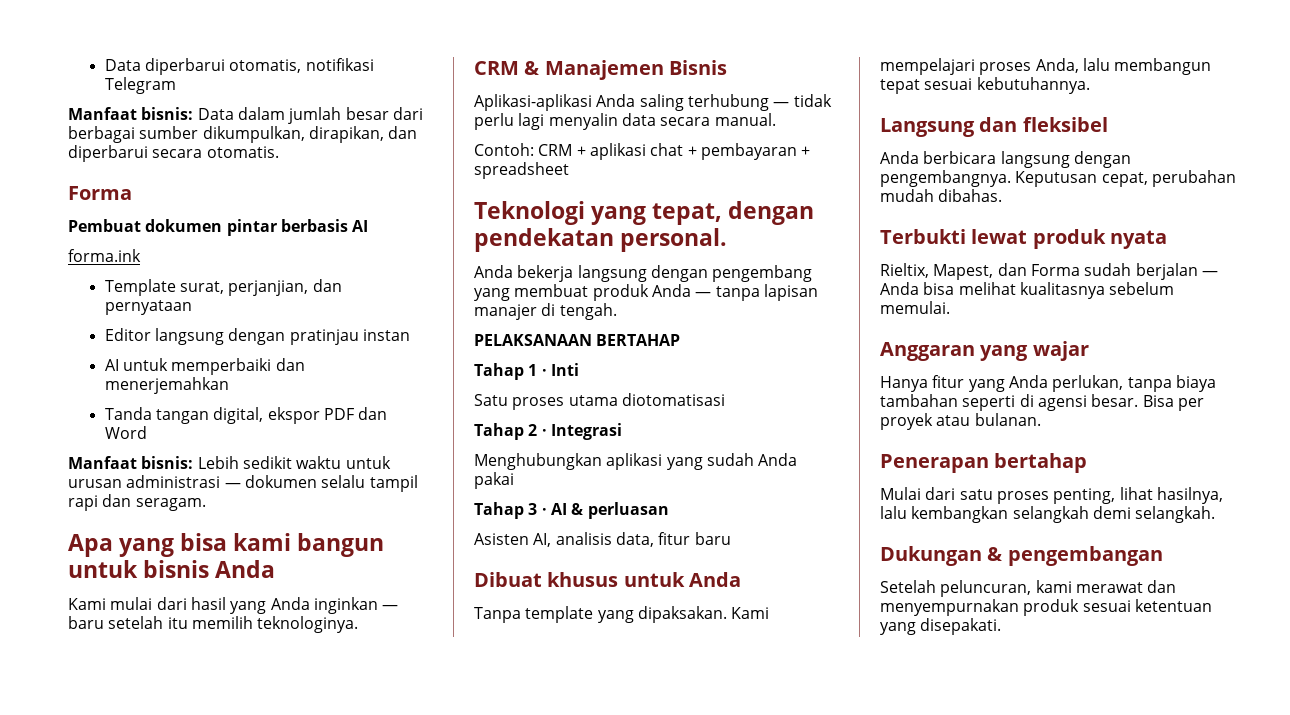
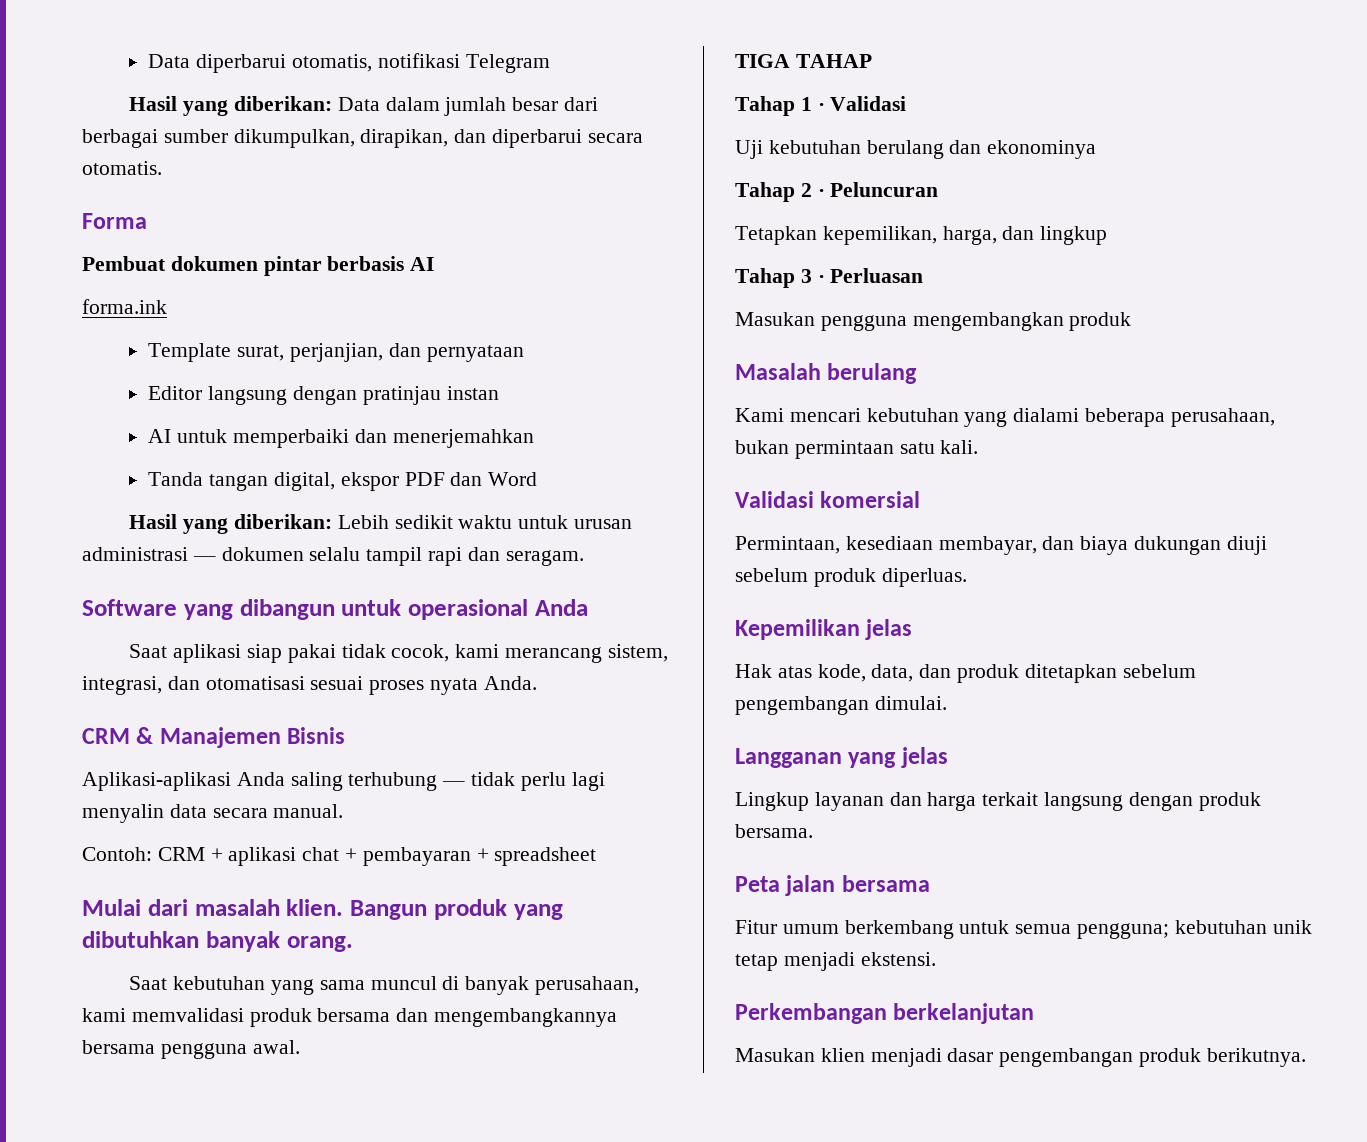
- Manfaat bisnis: Data dalam jumlah besar dari berbagai sumber dikumpulkan, dirapikan, dan diperbarui secara otomatis.
+ Hasil yang diberikan: Data dalam jumlah besar dari berbagai sumber dikumpulkan, dirapikan, dan diperbarui secara otomatis.
- Manfaat bisnis: Lebih sedikit waktu untuk urusan administrasi — dokumen selalu tampil rapi dan seragam.
+ Hasil yang diberikan: Lebih sedikit waktu untuk urusan administrasi — dokumen selalu tampil rapi dan seragam.
- Apa yang bisa kami bangun untuk bisnis Anda
- Kami mulai dari hasil yang Anda inginkan — baru setelah itu memilih teknologinya.
+ Software yang dibangun untuk operasional Anda
+ Saat aplikasi siap pakai tidak cocok, kami merancang sistem, integrasi, dan otomatisasi sesuai proses nyata Anda.
- Teknologi yang tepat, dengan pendekatan personal.
- Anda bekerja langsung dengan pengembang yang membuat produk Anda — tanpa lapisan manajer di tengah.
- PELAKSANAAN BERTAHAP
- Tahap 1 · Inti
- Satu proses utama diotomatisasi
- Tahap 2 · Integrasi
- Menghubungkan aplikasi yang sudah Anda pakai
- Tahap 3 · AI & perluasan
- Asisten AI, analisis data, fitur baru
- Dibuat khusus untuk Anda
- Tanpa template yang dipaksakan. Kami mempelajari proses Anda, lalu membangun tepat sesuai kebutuhannya.
- Langsung dan fleksibel
- Anda berbicara langsung dengan pengembangnya. Keputusan cepat, perubahan mudah dibahas.
- Terbukti lewat produk nyata
- Rieltix, Mapest, dan Forma sudah berjalan — Anda bisa melihat kualitasnya sebelum memulai.
- Anggaran yang wajar
- Hanya fitur yang Anda perlukan, tanpa biaya tambahan seperti di agensi besar. Bisa per proyek atau bulanan.
- Penerapan bertahap
- Mulai dari satu proses penting, lihat hasilnya, lalu kembangkan selangkah demi selangkah.
- Dukungan & pengembangan
- Setelah peluncuran, kami merawat dan menyempurnakan produk sesuai ketentuan yang disepakati.
+ Mulai dari masalah klien. Bangun produk yang dibutuhkan banyak orang.
+ Saat kebutuhan yang sama muncul di banyak perusahaan, kami memvalidasi produk bersama dan mengembangkannya bersama pengguna awal.
+ TIGA TAHAP
+ Tahap 1 · Validasi
+ Uji kebutuhan berulang dan ekonominya
+ Tahap 2 · Peluncuran
+ Tetapkan kepemilikan, harga, dan lingkup
+ Tahap 3 · Perluasan
+ Masukan pengguna mengembangkan produk
+ Masalah berulang
+ Kami mencari kebutuhan yang dialami beberapa perusahaan, bukan permintaan satu kali.
+ Validasi komersial
+ Permintaan, kesediaan membayar, dan biaya dukungan diuji sebelum produk diperluas.
+ Kepemilikan jelas
+ Hak atas kode, data, dan produk ditetapkan sebelum pengembangan dimulai.
+ Langganan yang jelas
+ Lingkup layanan dan harga terkait langsung dengan produk bersama.
+ Peta jalan bersama
+ Fitur umum berkembang untuk semua pengguna; kebutuhan unik tetap menjadi ekstensi.
+ Perkembangan berkelanjutan
+ Masukan klien menjadi dasar pengembangan produk berikutnya.

